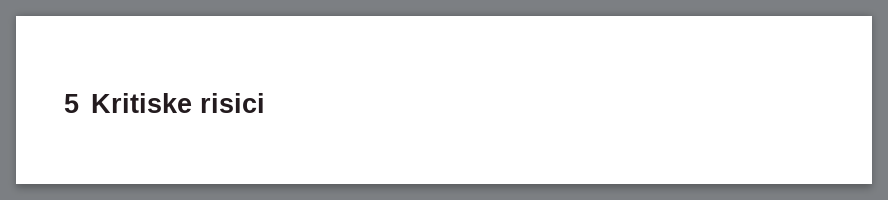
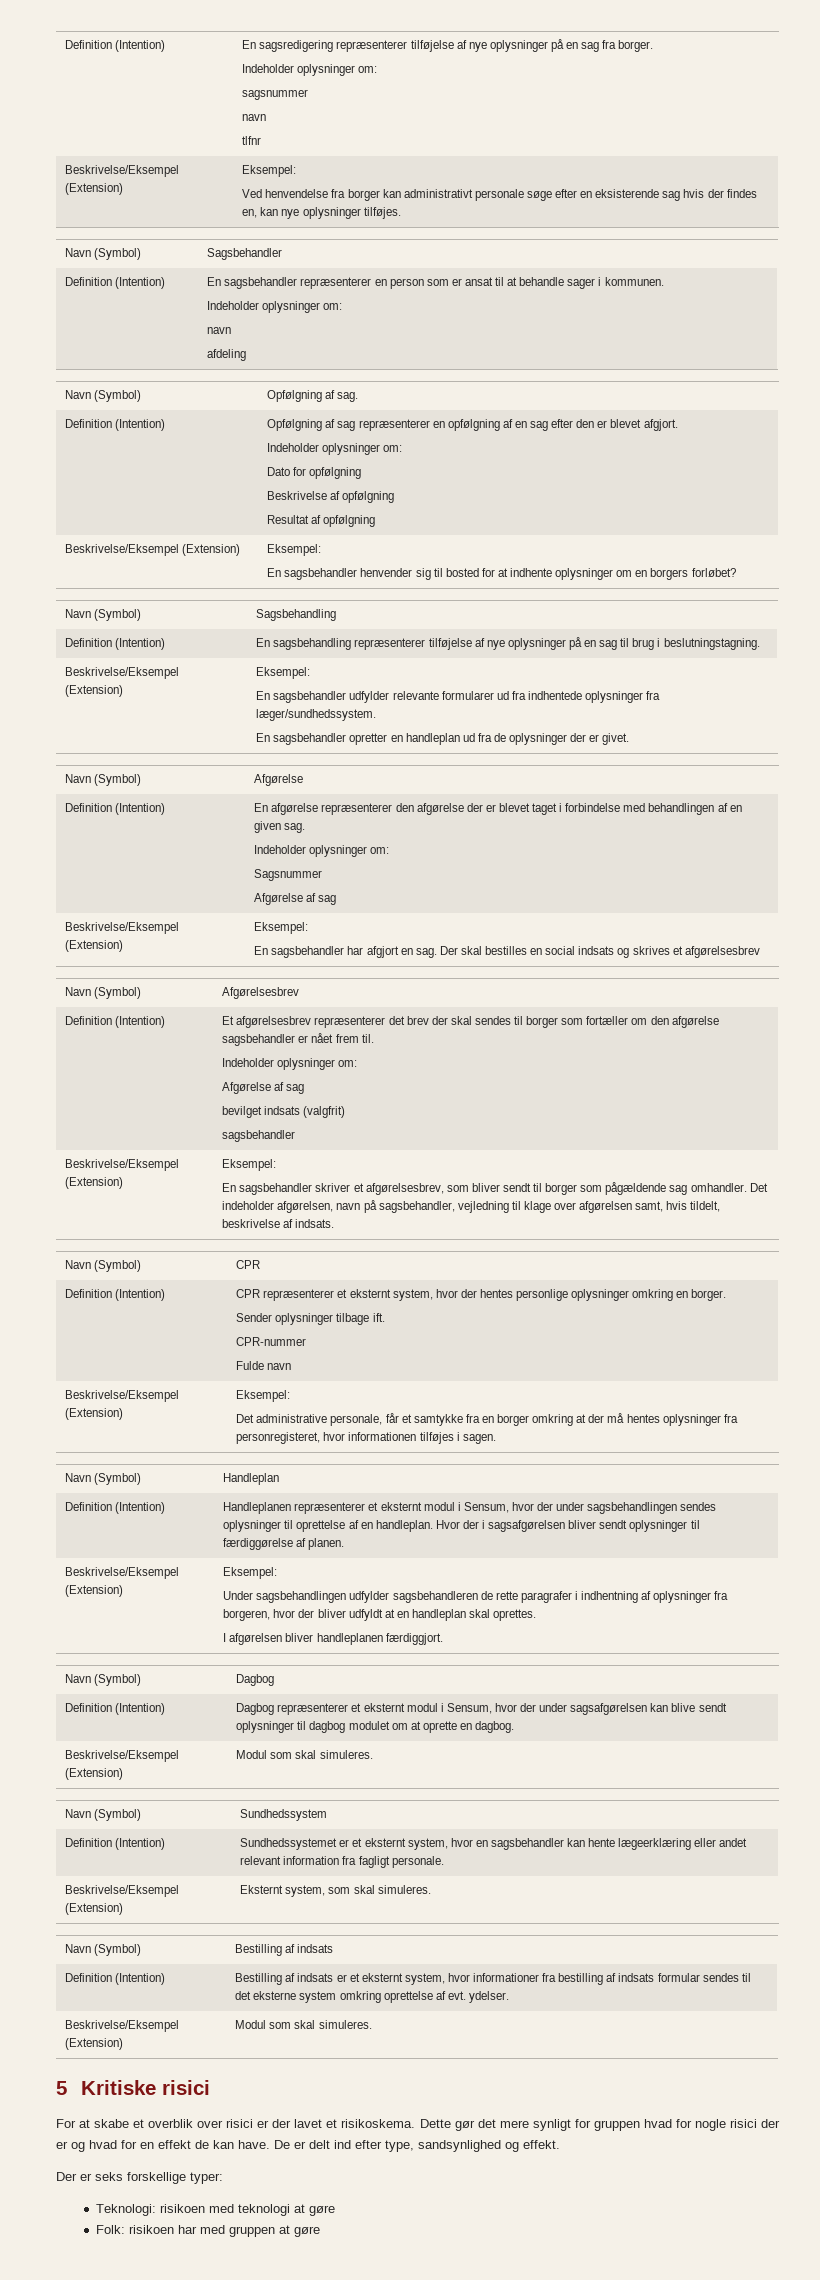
+ Definition (Intention) | En sagsredigering repræsenterer tilføjelse af nye oplysninger på en sag fra borger.
+ Indeholder oplysninger om:
+ sagsnummer
+ navn
+ tlfnr
+ Beskrivelse/Eksempel (Extension) | Eksempel:
+ Ved henvendelse fra borger kan administrativt personale søge efter en eksisterende sag hvis der findes en, kan nye oplysninger tilføjes.
+ Navn (Symbol) | Sagsbehandler
+ Definition (Intention) | En sagsbehandler repræsenterer en person som er ansat til at behandle sager i kommunen.
+ Indeholder oplysninger om:
+ navn
+ afdeling
+ Navn (Symbol) | Opfølgning af sag.
+ Definition (Intention) | Opfølgning af sag repræsenterer en opfølgning af en sag efter den er blevet afgjort.
+ Indeholder oplysninger om:
+ Dato for opfølgning
+ Beskrivelse af opfølgning
+ Resultat af opfølgning
+ Beskrivelse/Eksempel (Extension) | Eksempel:
+ En sagsbehandler henvender sig til bosted for at indhente oplysninger om en borgers forløbet?
+ Navn (Symbol) | Sagsbehandling
+ Definition (Intention) | En sagsbehandling repræsenterer tilføjelse af nye oplysninger på en sag til brug i beslutningstagning.
+ Beskrivelse/Eksempel (Extension) | Eksempel:
+ En sagsbehandler udfylder relevante formularer ud fra indhentede oplysninger fra læger/sundhedssystem.
+ En sagsbehandler opretter en handleplan ud fra de oplysninger der er givet.
+ Navn (Symbol) | Afgørelse
+ Definition (Intention) | En afgørelse repræsenterer den afgørelse der er blevet taget i forbindelse med behandlingen af en given sag.
+ Indeholder oplysninger om:
+ Sagsnummer
+ Afgørelse af sag
+ Beskrivelse/Eksempel (Extension) | Eksempel:
+ En sagsbehandler har afgjort en sag. Der skal bestilles en social indsats og skrives et afgørelsesbrev
+ Navn (Symbol) | Afgørelsesbrev
+ Definition (Intention) | Et afgørelsesbrev repræsenterer det brev der skal sendes til borger som fortæller om den afgørelse sagsbehandler er nået frem til.
+ Indeholder oplysninger om:
+ Afgørelse af sag
+ bevilget indsats (valgfrit)
+ sagsbehandler
+ Beskrivelse/Eksempel (Extension) | Eksempel:
+ En sagsbehandler skriver et afgørelsesbrev, som bliver sendt til borger som pågældende sag omhandler. Det indeholder afgørelsen, navn på sagsbehandler, vejledning til klage over afgørelsen samt, hvis tildelt, beskrivelse af indsats.
+ Navn (Symbol) | CPR
+ Definition (Intention) | CPR repræsenterer et eksternt system, hvor der hentes personlige oplysninger omkring en borger.
+ Sender oplysninger tilbage ift.
+ CPR-nummer
+ Fulde navn
+ Beskrivelse/Eksempel (Extension) | Eksempel:
+ Det administrative personale, får et samtykke fra en borger omkring at der må hentes oplysninger fra personregisteret, hvor informationen tilføjes i sagen.
+ Navn (Symbol) | Handleplan
+ Definition (Intention) | Handleplanen repræsenterer et eksternt modul i Sensum, hvor der under sagsbehandlingen sendes oplysninger til oprettelse af en handleplan. Hvor der i sagsafgørelsen bliver sendt oplysninger til færdiggørelse af planen.
+ Beskrivelse/Eksempel (Extension) | Eksempel:
+ Under sagsbehandlingen udfylder sagsbehandleren de rette paragrafer i indhentning af oplysninger fra borgeren, hvor der bliver udfyldt at en handleplan skal oprettes.
+ I afgørelsen bliver handleplanen færdiggjort.
+ Navn (Symbol) | Dagbog
+ Definition (Intention) | Dagbog repræsenterer et eksternt modul i Sensum, hvor der under sagsafgørelsen kan blive sendt oplysninger til dagbog modulet om at oprette en dagbog.
+ Beskrivelse/Eksempel (Extension) | Modul som skal simuleres.
+ Navn (Symbol) | Sundhedssystem
+ Definition (Intention) | Sundhedssystemet er et eksternt system, hvor en sagsbehandler kan hente lægeerklæring eller andet relevant information fra fagligt personale.
+ Beskrivelse/Eksempel (Extension) | Eksternt system, som skal simuleres.
+ Navn (Symbol) | Bestilling af indsats
+ Definition (Intention) | Bestilling af indsats er et eksternt system, hvor informationer fra bestilling af indsats formular sendes til det eksterne system omkring oprettelse af evt. ydelser.
+ Beskrivelse/Eksempel (Extension) | Modul som skal simuleres.
  5 Kritiske risici
+ For at skabe et overblik over risici er der lavet et risikoskema. Dette gør det mere synligt for gruppen hvad for nogle risici der er og hvad for en effekt de kan have. De er delt ind efter type, sandsynlighed og effekt.
+ Der er seks forskellige typer:
+ Teknologi: risikoen med teknologi at gøre
+ Folk: risikoen har med gruppen at gøre

